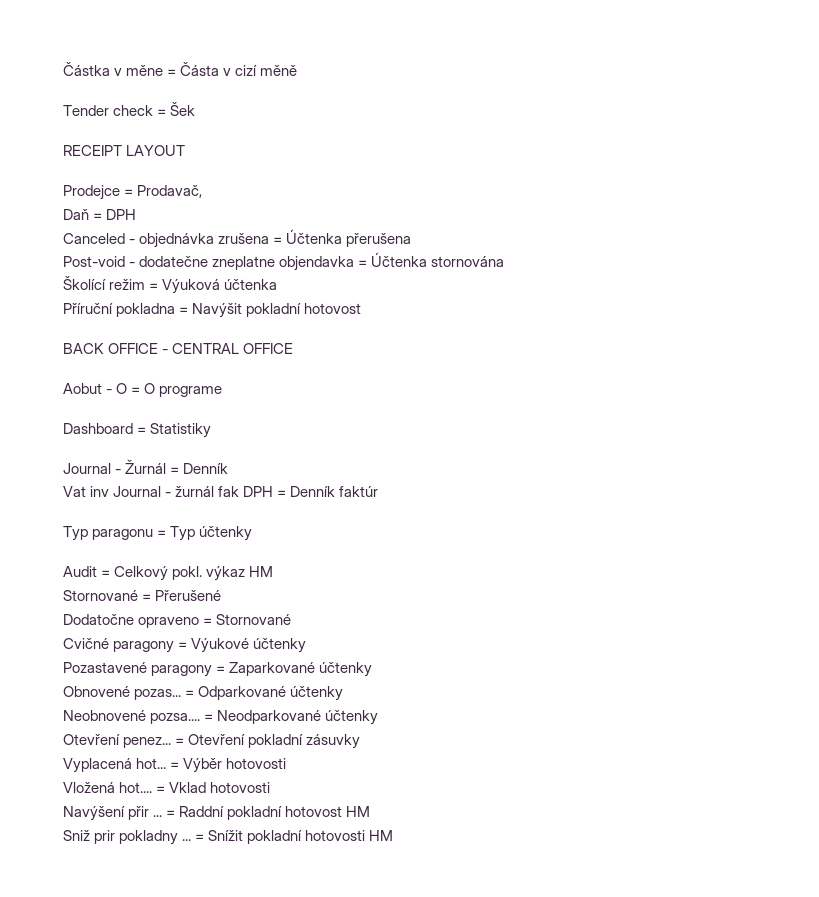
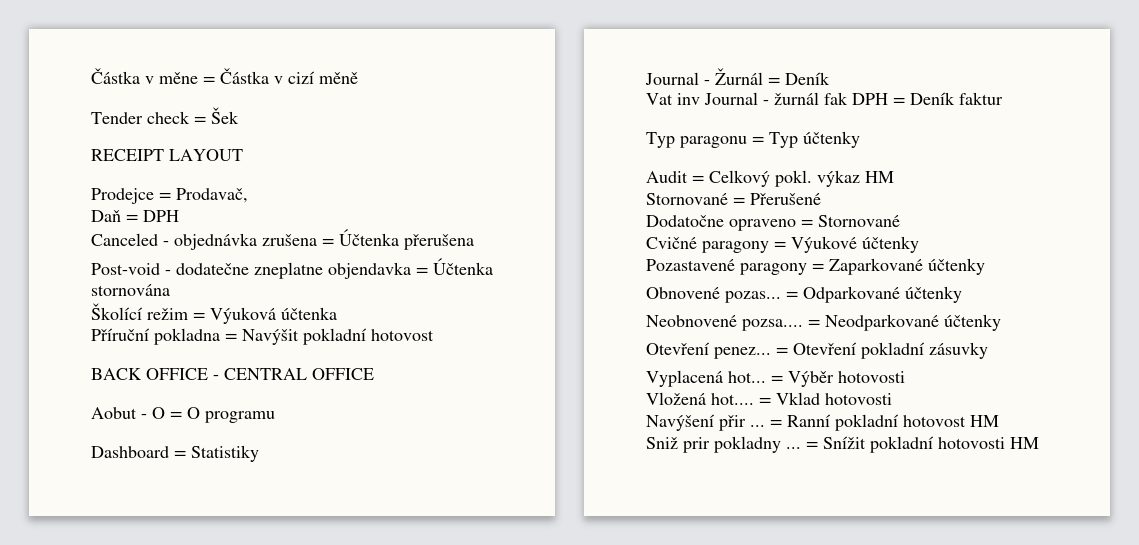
- Částka v měne = Částa v cizí měně
+ Částka v měne = Částka v cizí měně
- Aobut - O = O programe
+ Aobut - O = O programu
- Journal - Žurnál = Denník
+ Journal - Žurnál = Deník
- Vat inv Journal - žurnál fak DPH = Denník faktúr
+ Vat inv Journal - žurnál fak DPH = Deník faktur
- = Raddní pokladní hotovost HM
+ = Ranní pokladní hotovost HM

